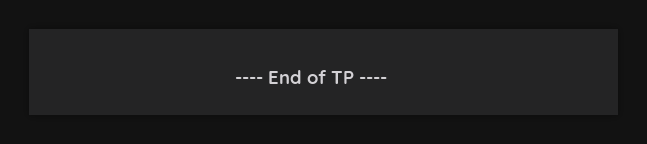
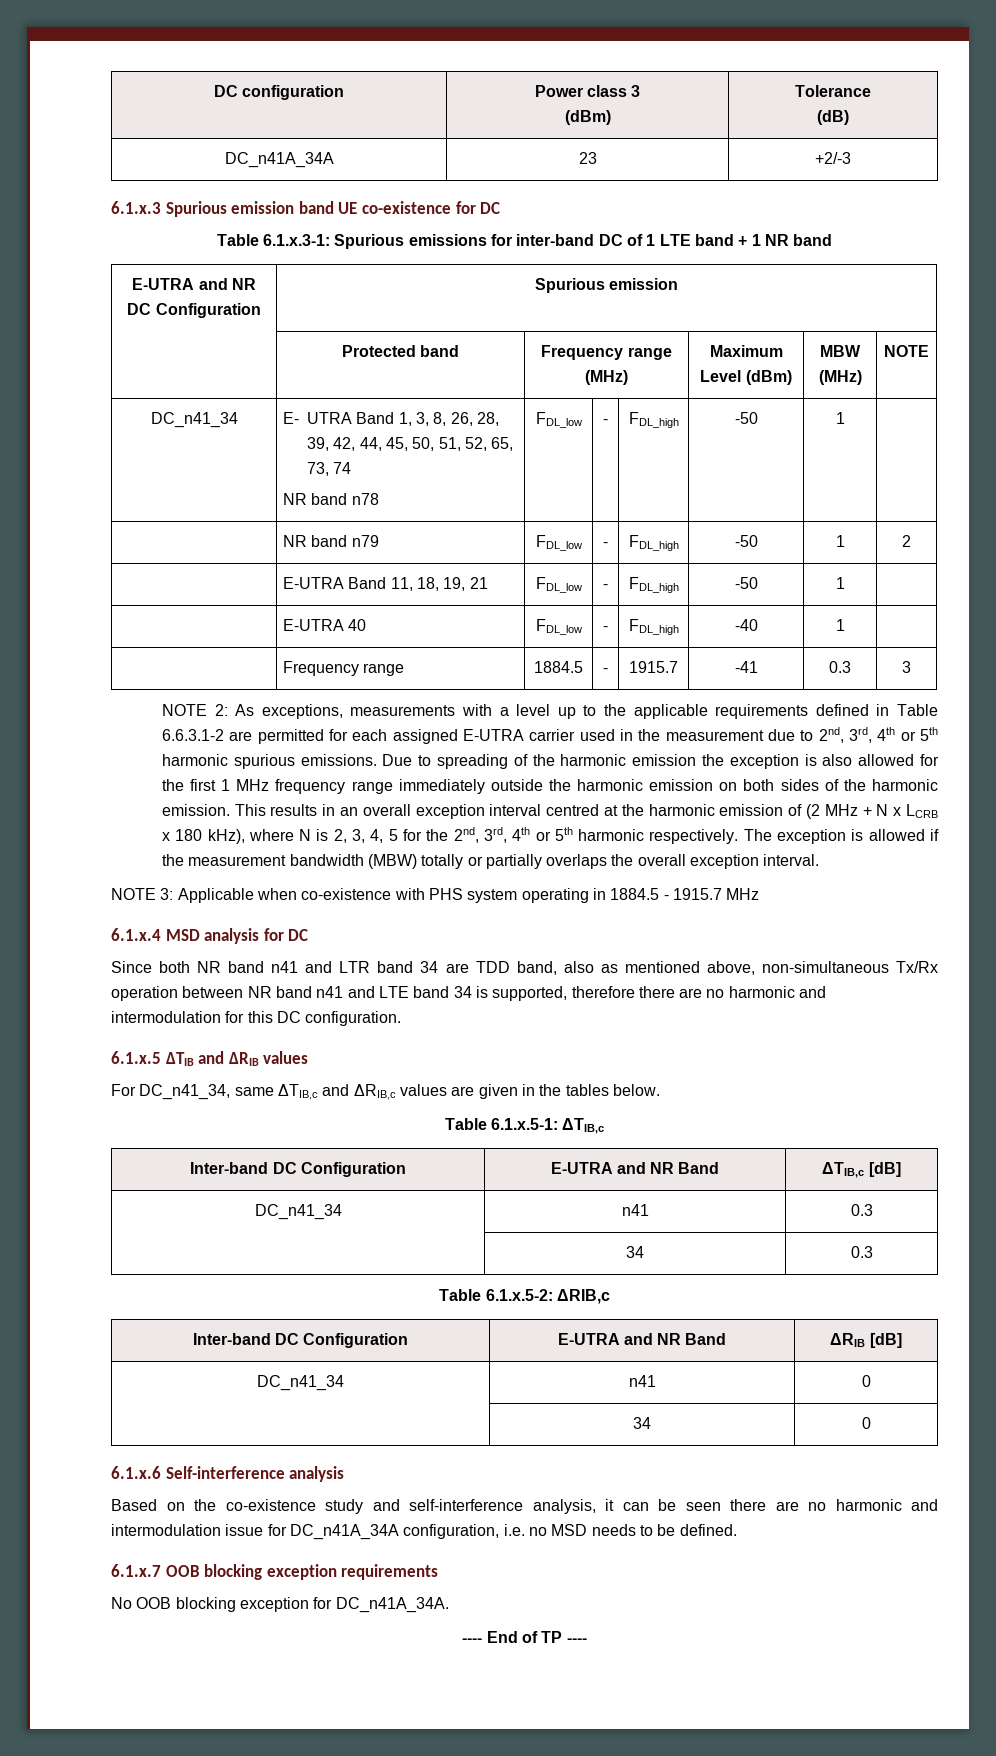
+ DC configuration | Power class 3
+ (dBm) | Tolerance
+ (dB)
+ DC_n41A_34A | 23 | +2/-3
+ 6.1.x.3 Spurious emission band UE co-existence for DC
+ Table 6.1.x.3-1: Spurious emissions for inter-band DC of 1 LTE band + 1 NR band
+ E-UTRA and NR DC Configuration | Spurious emission
+ | Protected band | Frequency range (MHz) | Maximum Level (dBm) | MBW (MHz) | NOTE
+ DC_n41_34 | E- UTRA Band 1, 3, 8, 26, 28, 39, 42, 44, 45, 50, 51, 52, 65, 73, 74
+ NR band n78 | FDL_low | - | FDL_high | -50 | 1 |
+ | NR band n79 | FDL_low | - | FDL_high | -50 | 1 | 2
+ | E-UTRA Band 11, 18, 19, 21 | FDL_low | - | FDL_high | -50 | 1 |
+ | E-UTRA 40 | FDL_low | - | FDL_high | -40 | 1 |
+ | Frequency range | 1884.5 | - | 1915.7 | -41 | 0.3 | 3
+ NOTE 2: As exceptions, measurements with a level up to the applicable requirements defined in Table 6.6.3.1-2 are permitted for each assigned E-UTRA carrier used in the measurement due to 2nd, 3rd, 4th or 5th harmonic spurious emissions. Due to spreading of the harmonic emission the exception is also allowed for the first 1 MHz frequency range immediately outside the harmonic emission on both sides of the harmonic emission. This results in an overall exception interval centred at the harmonic emission of (2 MHz + N x LCRB x 180 kHz), where N is 2, 3, 4, 5 for the 2nd, 3rd, 4th or 5th harmonic respectively. The exception is allowed if the measurement bandwidth (MBW) totally or partially overlaps the overall exception interval.
+ NOTE 3: Applicable when co-existence with PHS system operating in 1884.5 - 1915.7 MHz
+ 6.1.x.4 MSD analysis for DC
+ Since both NR band n41 and LTR band 34 are TDD band, also as mentioned above, non-simultaneous Tx/Rx operation between NR band n41 and LTE band 34 is supported, therefore there are no harmonic and intermodulation for this DC configuration.
+ 6.1.x.5 ∆TIB and ∆RIB values
+ For DC_n41_34, same ΔTIB,c and ΔRIB,c values are given in the tables below.
+ Table 6.1.x.5-1: ΔTIB,c
+ Inter-band DC Configuration | E-UTRA and NR Band | ΔTIB,c [dB]
+ DC_n41_34 | n41 | 0.3
+ | 34 | 0.3
+ Table 6.1.x.5-2: ΔRIB,c
+ Inter-band DC Configuration | E-UTRA and NR Band | ΔRIB [dB]
+ DC_n41_34 | n41 | 0
+ | 34 | 0
+ 6.1.x.6 Self-interference analysis
+ Based on the co-existence study and self-interference analysis, it can be seen there are no harmonic and intermodulation issue for DC_n41A_34A configuration, i.e. no MSD needs to be defined.
+ 6.1.x.7 OOB blocking exception requirements
+ No OOB blocking exception for DC_n41A_34A.

